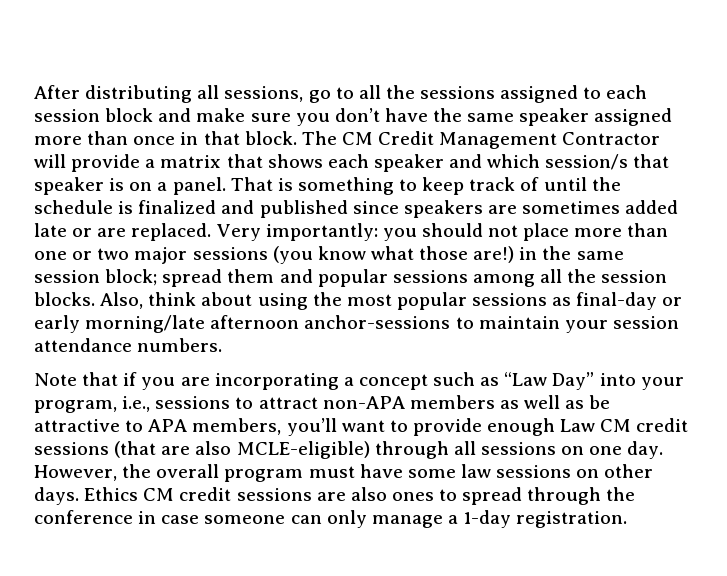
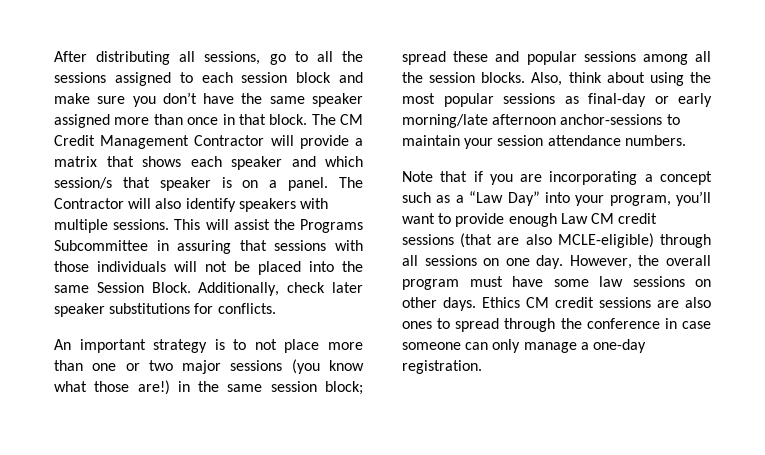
- That is something to keep track of until the schedule is finalized and published since speakers are sometimes added late or are replaced. Very importantly: you should not place more than one or two major sessions (you know what those are!) in the same session block; spread them and popular sessions among all the session blocks.
+ The Contractor will also identify speakers with multiple sessions. This will assist the Programs Subcommittee in assuring that sessions with those individuals will not be placed into the same Session Block. Additionally, check later speaker substitutions for conflicts.
+ An important strategy is to not place more than one or two major sessions (you know what those are!) in the same session block; spread these and popular sessions among all the session blocks.
- Note that if you are incorporating a concept such as “Law Day” into your program, i.e., sessions to attract non-APA members as well as be attractive to APA members, you’ll want to provide enough Law CM credit sessions (that are also MCLE-eligible) through all sessions on one day.
+ Note that if you are incorporating a concept such as a “Law Day” into your program, you’ll want to provide enough Law CM credit sessions (that are also MCLE-eligible) through all sessions on one day.
- Ethics CM credit sessions are also ones to spread through the conference in case someone can only manage a 1-day registration.
+ Ethics CM credit sessions are also ones to spread through the conference in case someone can only manage a one-day registration.

